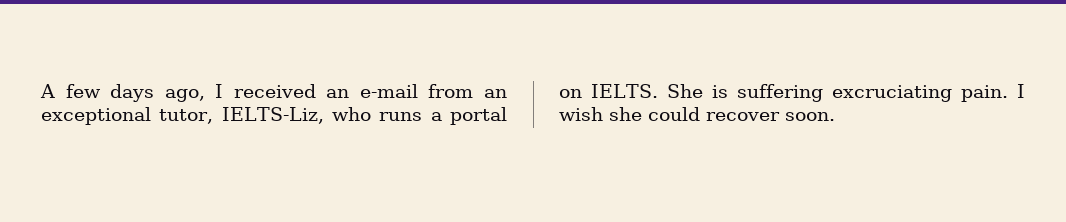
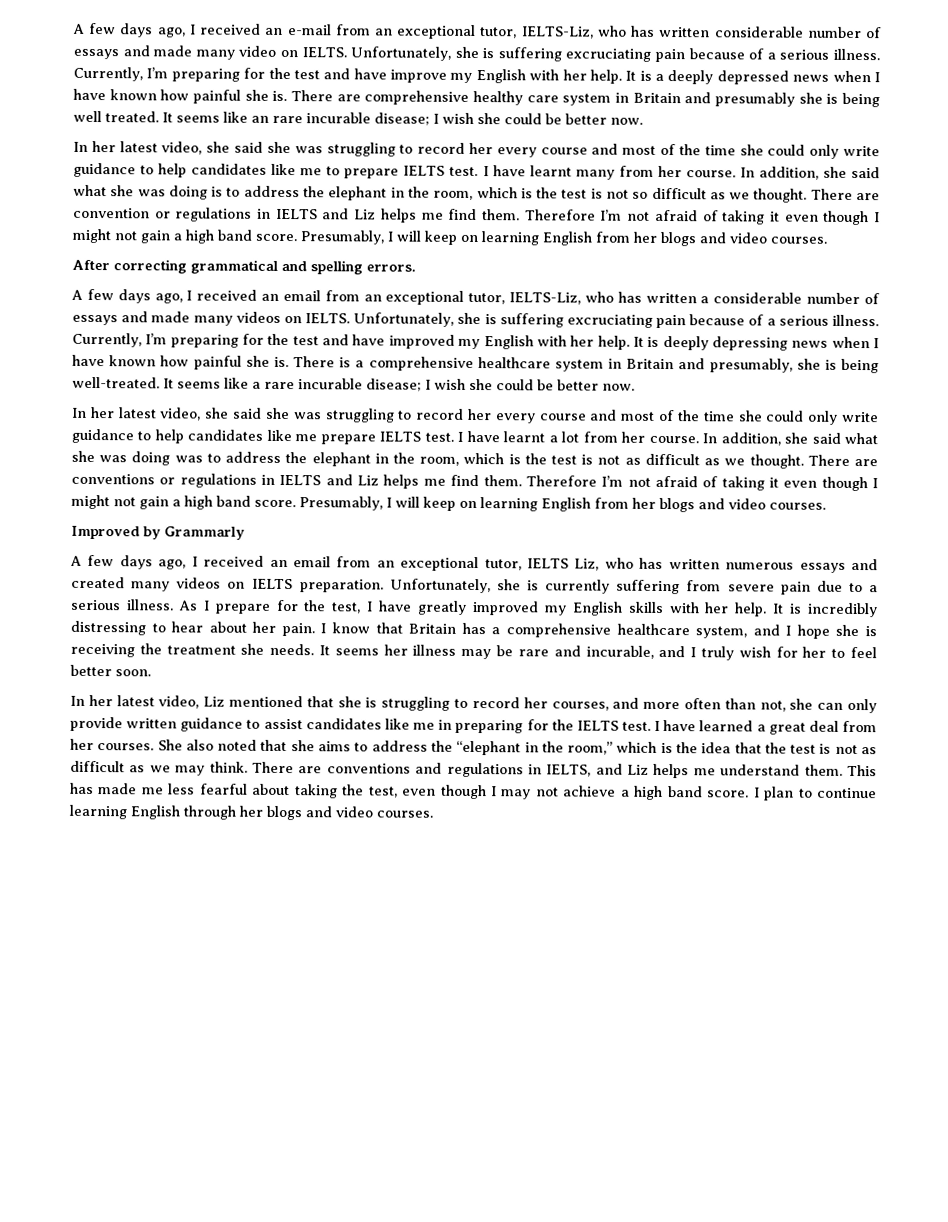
- A few days ago, I received an e-mail from an exceptional tutor, IELTS-Liz, who runs a portal on IELTS. She is suffering excruciating pain. I wish she could recover soon.
+ A few days ago, I received an e-mail from an exceptional tutor, IELTS-Liz, who has written considerable number of essays and made many video on IELTS. Unfortunately, she is suffering excruciating pain because of a serious illness. Currently, I’m preparing for the test and have improve my English with her help. It is a deeply depressed news when I have known how painful she is. There are comprehensive healthy care system in Britain and presumably she is being well treated. It seems like an rare incurable disease; I wish she could be better now.
+ In her latest video, she said she was struggling to record her every course and most of the time she could only write guidance to help candidates like me to prepare IELTS test. I have learnt many from her course. In addition, she said what she was doing is to address the elephant in the room, which is the test is not so difficult as we thought. There are convention or regulations in IELTS and Liz helps me find them. Therefore I’m not afraid of taking it even though I might not gain a high band score. Presumably, I will keep on learning English from her blogs and video courses.
+ After correcting grammatical and spelling errors.
+ A few days ago, I received an email from an exceptional tutor, IELTS-Liz, who has written a considerable number of essays and made many videos on IELTS. Unfortunately, she is suffering excruciating pain because of a serious illness. Currently, I’m preparing for the test and have improved my English with her help. It is deeply depressing news when I have known how painful she is. There is a comprehensive healthcare system in Britain and presumably, she is being well-treated. It seems like a rare incurable disease; I wish she could be better now.
+ In her latest video, she said she was struggling to record her every course and most of the time she could only write guidance to help candidates like me prepare IELTS test. I have learnt a lot from her course. In addition, she said what she was doing was to address the elephant in the room, which is the test is not as difficult as we thought. There are conventions or regulations in IELTS and Liz helps me find them. Therefore I’m not afraid of taking it even though I might not gain a high band score. Presumably, I will keep on learning English from her blogs and video courses.
+ Improved by Grammarly
+ A few days ago, I received an email from an exceptional tutor, IELTS Liz, who has written numerous essays and created many videos on IELTS preparation. Unfortunately, she is currently suffering from severe pain due to a serious illness. As I prepare for the test, I have greatly improved my English skills with her help. It is incredibly distressing to hear about her pain. I know that Britain has a comprehensive healthcare system, and I hope she is receiving the treatment she needs. It seems her illness may be rare and incurable, and I truly wish for her to feel better soon.
+ In her latest video, Liz mentioned that she is struggling to record her courses, and more often than not, she can only provide written guidance to assist candidates like me in preparing for the IELTS test. I have learned a great deal from her courses. She also noted that she aims to address the “elephant in the room,” which is the idea that the test is not as difficult as we may think. There are conventions and regulations in IELTS, and Liz helps me understand them. This has made me less fearful about taking the test, even though I may not achieve a high band score. I plan to continue learning English through her blogs and video courses.

